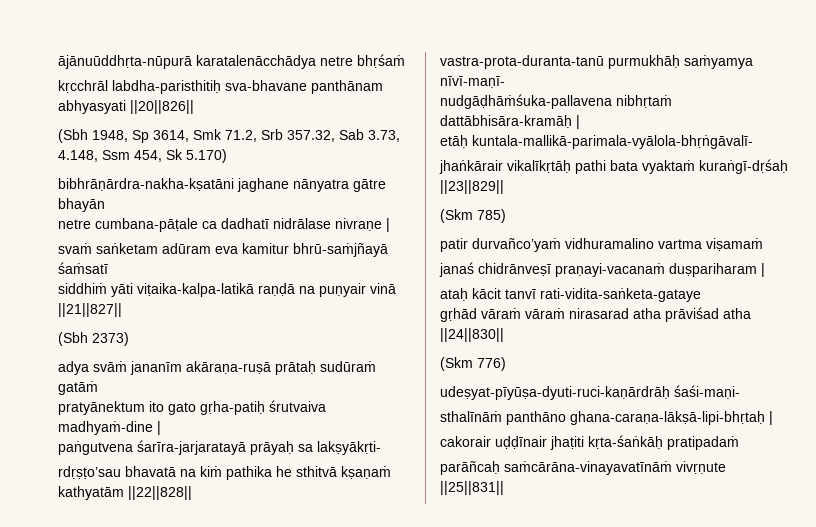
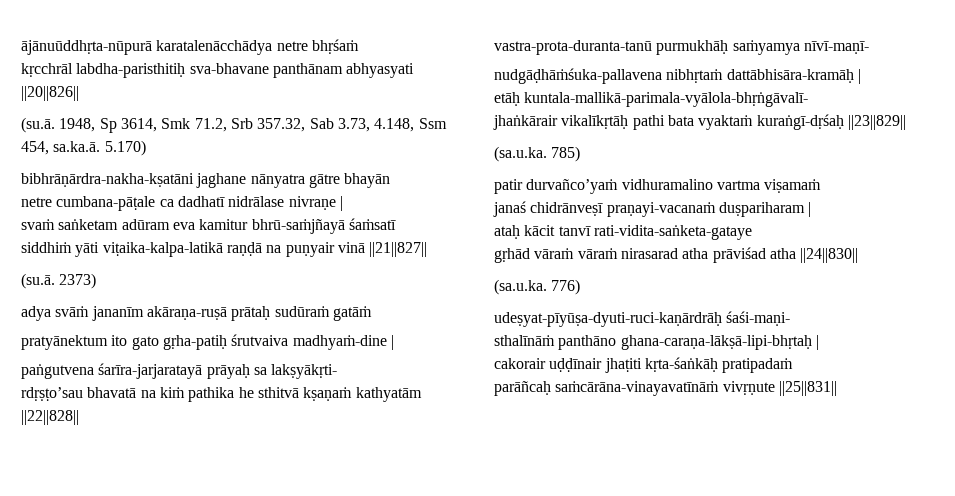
- (Sbh 1948, Sp 3614, Smk 71.2, Srb 357.32, Sab 3.73, 4.148, Ssm 454, Sk 5.170)
+ (su.ā. 1948, Sp 3614, Smk 71.2, Srb 357.32, Sab 3.73, 4.148, Ssm 454, sa.ka.ā. 5.170)
- (Sbh 2373)
+ (su.ā. 2373)
- (Skm 785)
+ (sa.u.ka. 785)
- (Skm 776)
+ (sa.u.ka. 776)

